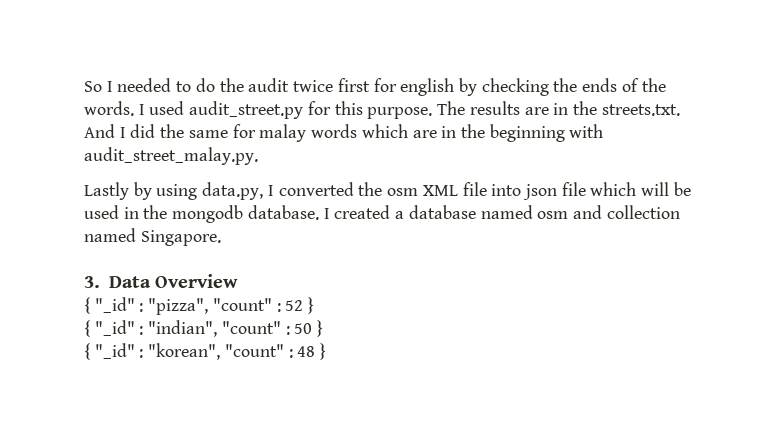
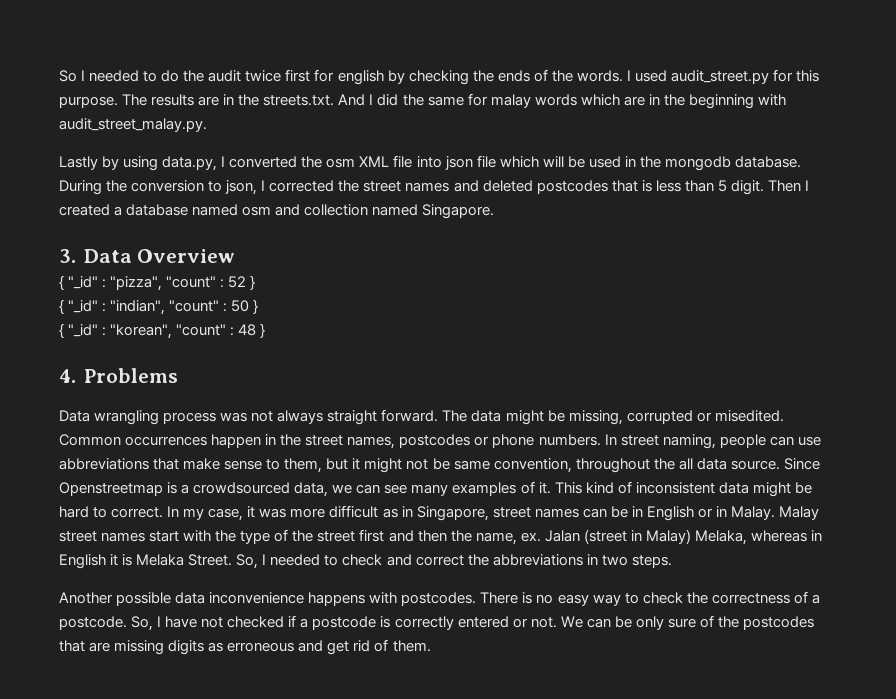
- I created a database named osm and collection named Singapore.
+ During the conversion to json, I corrected the street names and deleted postcodes that is less than 5 digit. Then I created a database named osm and collection named Singapore.
+ 4. Problems
+ Data wrangling process was not always straight forward. The data might be missing, corrupted or misedited. Common occurrences happen in the street names, postcodes or phone numbers. In street naming, people can use abbreviations that make sense to them, but it might not be same convention, throughout the all data source. Since Openstreetmap is a crowdsourced data, we can see many examples of it. This kind of inconsistent data might be hard to correct. In my case, it was more difficult as in Singapore, street names can be in English or in Malay. Malay street names start with the type of the street first and then the name, ex. Jalan (street in Malay) Melaka, whereas in English it is Melaka Street. So, I needed to check and correct the abbreviations in two steps.
+ Another possible data inconvenience happens with postcodes. There is no easy way to check the correctness of a postcode. So, I have not checked if a postcode is correctly entered or not. We can be only sure of the postcodes that are missing digits as erroneous and get rid of them.

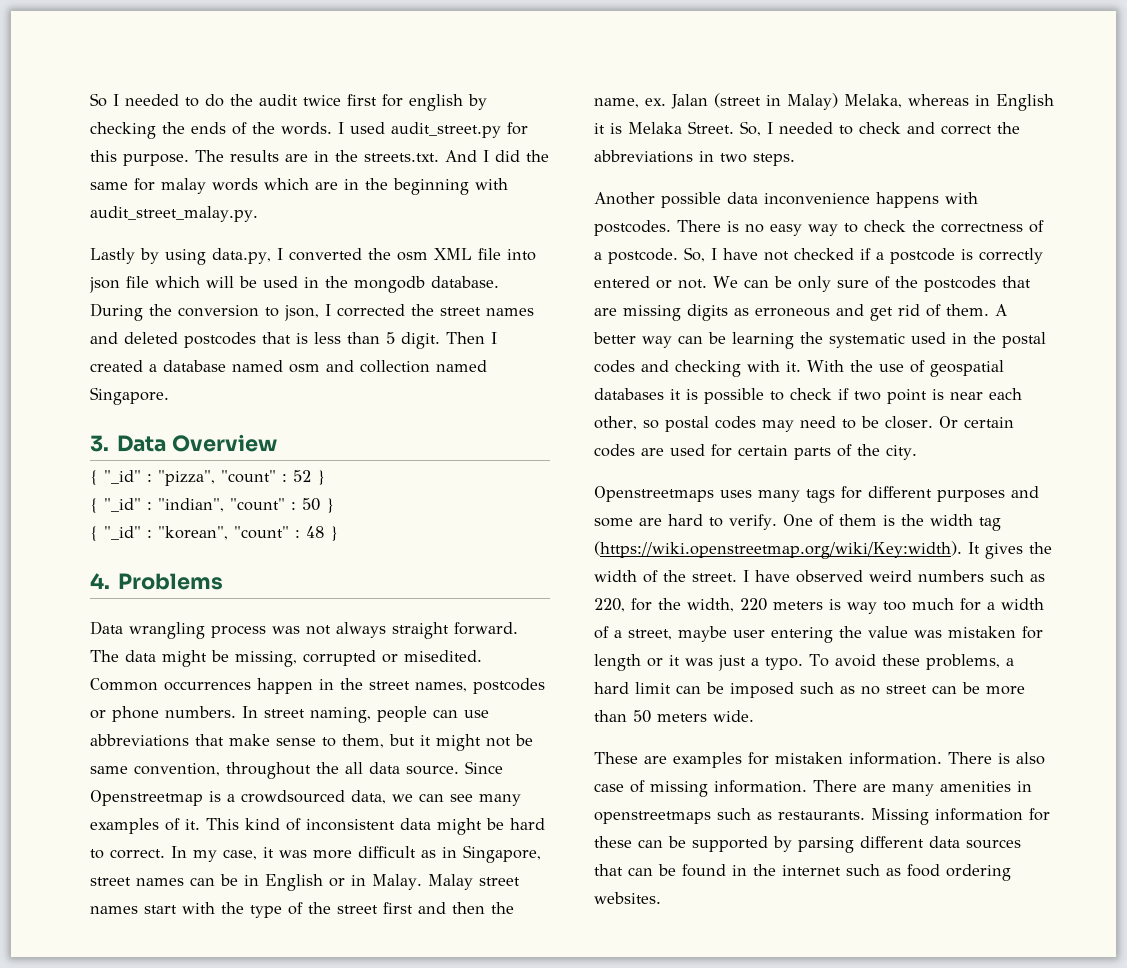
+ A better way can be learning the systematic used in the postal codes and checking with it. With the use of geospatial databases it is possible to check if two point is near each other, so postal codes may need to be closer. Or certain codes are used for certain parts of the city.
+ Openstreetmaps uses many tags for different purposes and some are hard to verify. One of them is the width tag (https://wiki.openstreetmap.org/wiki/Key:width). It gives the width of the street. I have observed weird numbers such as 220, for the width, 220 meters is way too much for a width of a street, maybe user entering the value was mistaken for length or it was just a typo. To avoid these problems, a hard limit can be imposed such as no street can be more than 50 meters wide.
+ These are examples for mistaken information. There is also case of missing information. There are many amenities in openstreetmaps such as restaurants. Missing information for these can be supported by parsing different data sources that can be found in the internet such as food ordering websites.

